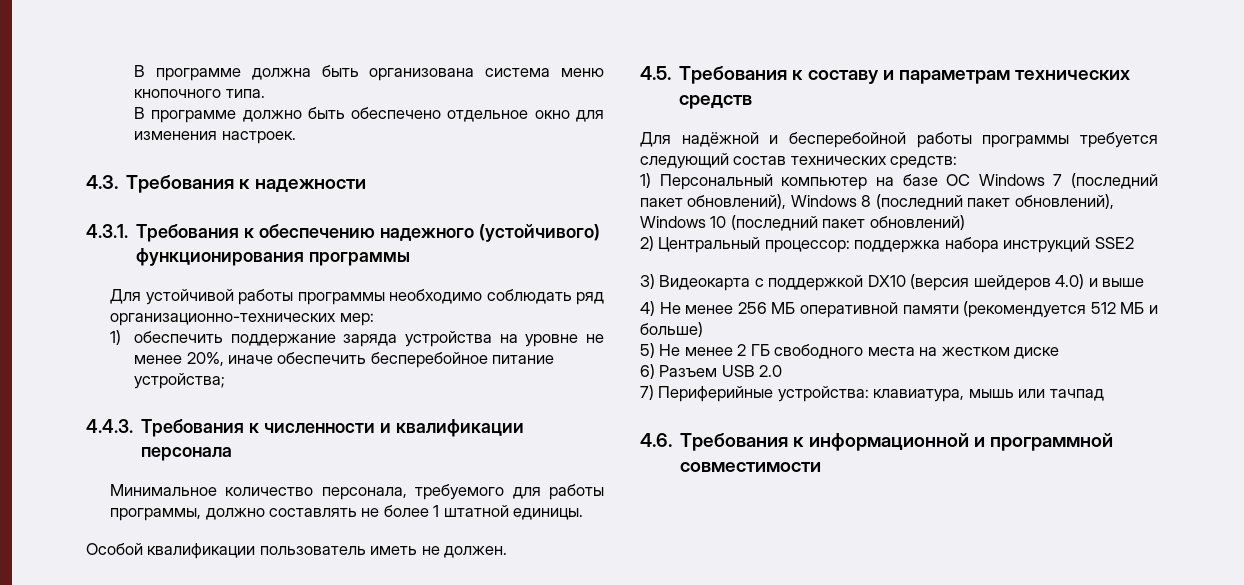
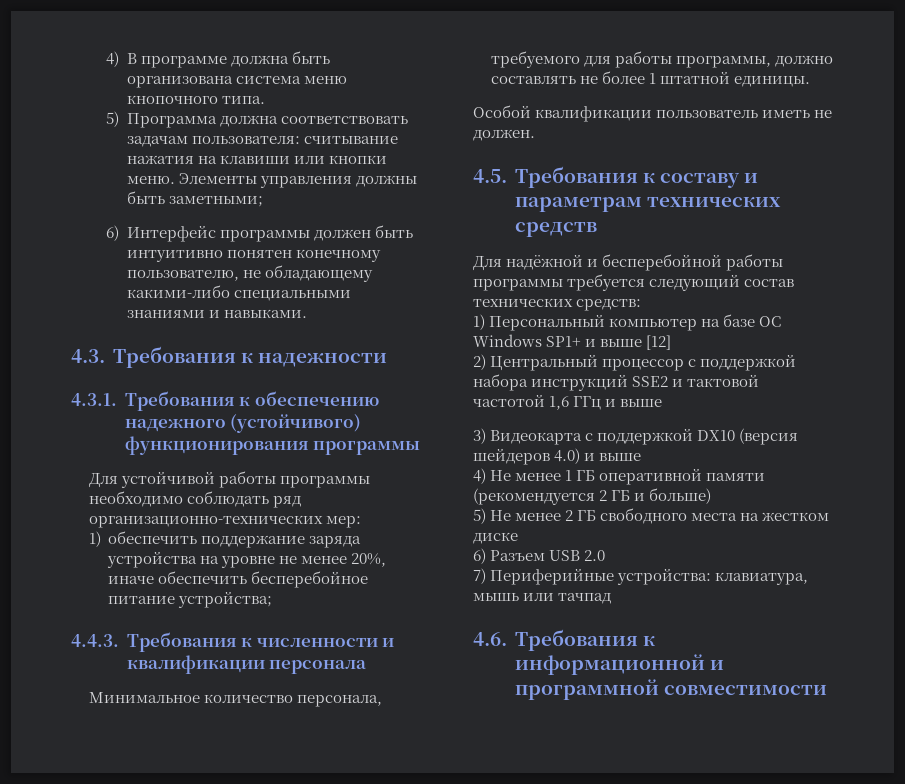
- В программе должна быть организована система меню кнопочного типа.
+ 4) В программе должна быть организована система меню кнопочного типа.
- В программе должно быть обеспечено отдельное окно для изменения настроек.
+ 5) Программа должна соответствовать задачам пользователя: считывание нажатия на клавиши или кнопки меню. Элементы управления должны быть заметными;
+ 6) Интерфейс программы должен быть интуитивно понятен конечному пользователю, не обладающему какими-либо специальными знаниями и навыками.
- 1) Персональный компьютер на базе OC Windows 7 (последний пакет обновлений), Windows 8 (последний пакет обновлений), Windows 10 (последний пакет обновлений)
+ 1) Персональный компьютер на базе OC Windows SP1+ и выше [12]
- 2) Центральный процессор: поддержка набора инструкций SSE2
+ 2) Центральный процессор с поддержкой набора инструкций SSE2 и тактовой частотой 1,6 ГГц и выше
- 4) Не менее 256 МБ оперативной памяти (рекомендуется 512 МБ и больше)
+ 4) Не менее 1 ГБ оперативной памяти (рекомендуется 2 ГБ и больше)

